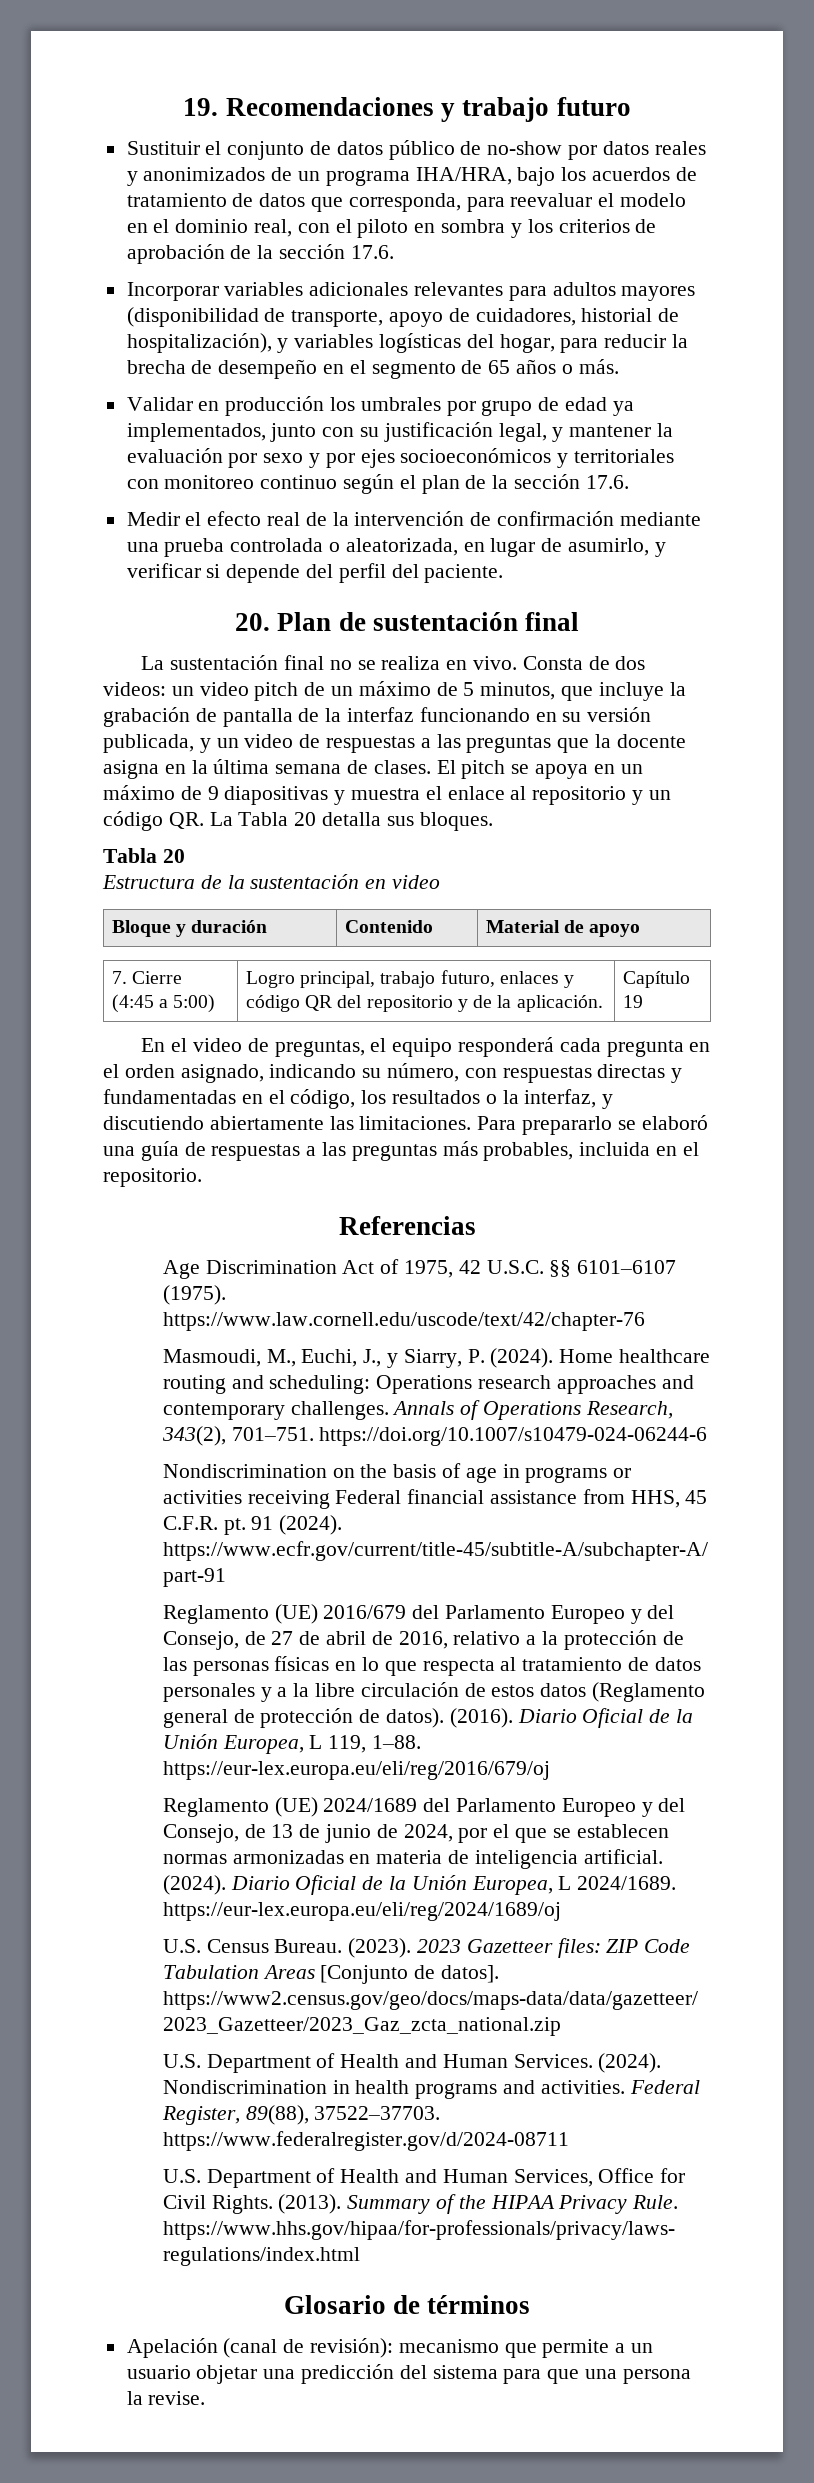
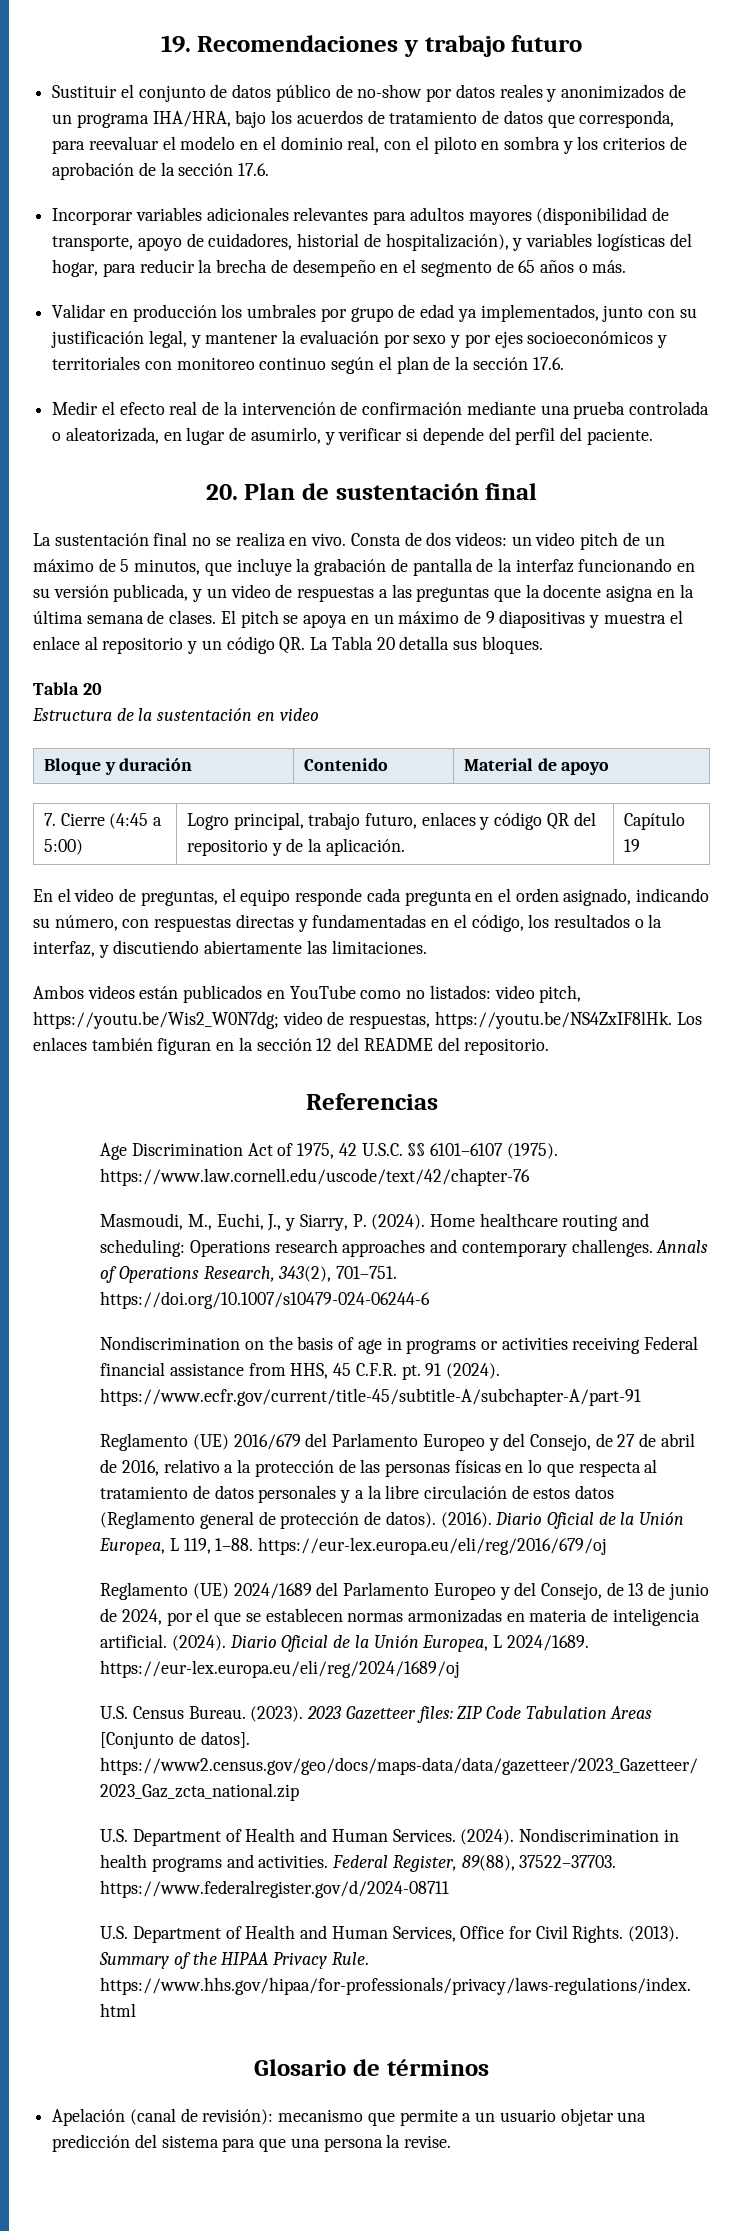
- En el video de preguntas, el equipo responderá cada pregunta en el orden asignado, indicando su número, con respuestas directas y fundamentadas en el código, los resultados o la interfaz, y discutiendo abiertamente las limitaciones. Para prepararlo se elaboró una guía de respuestas a las preguntas más probables, incluida en el repositorio.
+ En el video de preguntas, el equipo responde cada pregunta en el orden asignado, indicando su número, con respuestas directas y fundamentadas en el código, los resultados o la interfaz, y discutiendo abiertamente las limitaciones.
+ Ambos videos están publicados en YouTube como no listados: video pitch, https://youtu.be/Wis2_W0N7dg; video de respuestas, https://youtu.be/NS4ZxIF8lHk. Los enlaces también figuran en la sección 12 del README del repositorio.

